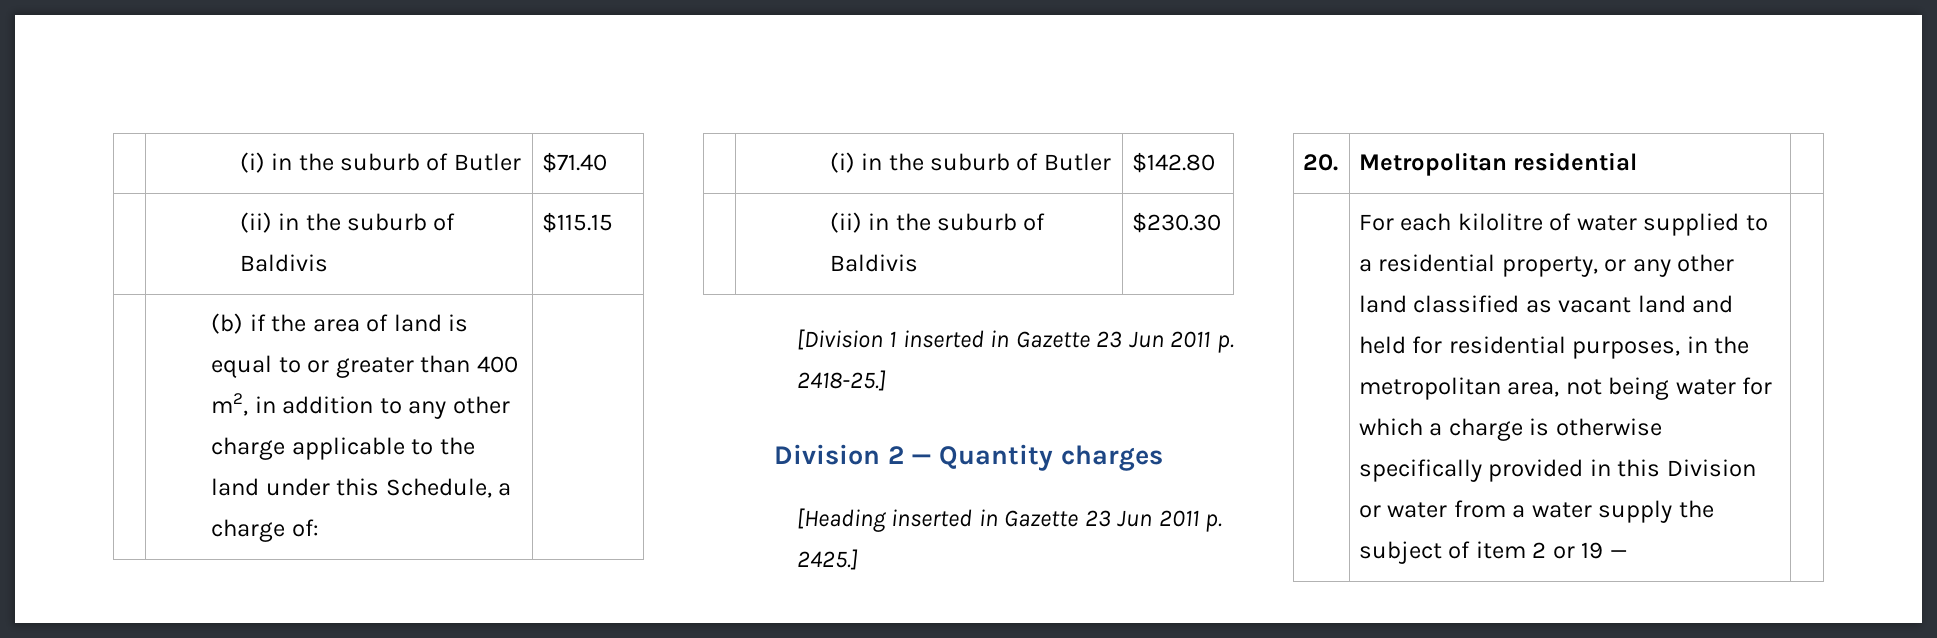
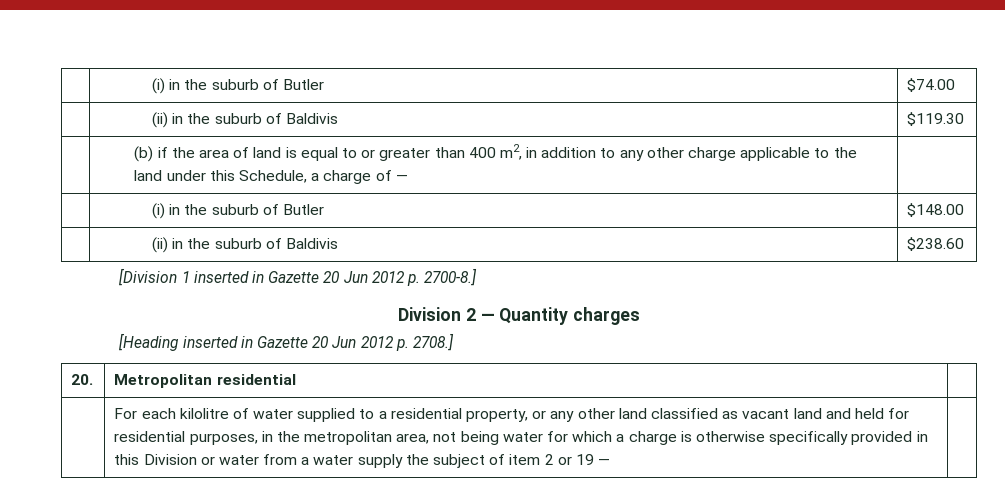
- | (i) in the suburb of Butler | $71.40
- | (ii) in the suburb of Baldivis | $115.15
+ | (i) in the suburb of Butler | $74.00
+ | (ii) in the suburb of Baldivis | $119.30
- | (b) if the area of land is equal to or greater than 400 m2, in addition to any other charge applicable to the land under this Schedule, a charge of: |
- | (i) in the suburb of Butler | $142.80
- | (ii) in the suburb of Baldivis | $230.30
+ | (b) if the area of land is equal to or greater than 400 m2, in addition to any other charge applicable to the land under this Schedule, a charge of — |
+ | (i) in the suburb of Butler | $148.00
+ | (ii) in the suburb of Baldivis | $238.60
- [Division 1 inserted in Gazette 23 Jun 2011 p. 2418-25.]
+ [Division 1 inserted in Gazette 20 Jun 2012 p. 2700-8.]
- [Heading inserted in Gazette 23 Jun 2011 p. 2425.]
+ [Heading inserted in Gazette 20 Jun 2012 p. 2708.]

